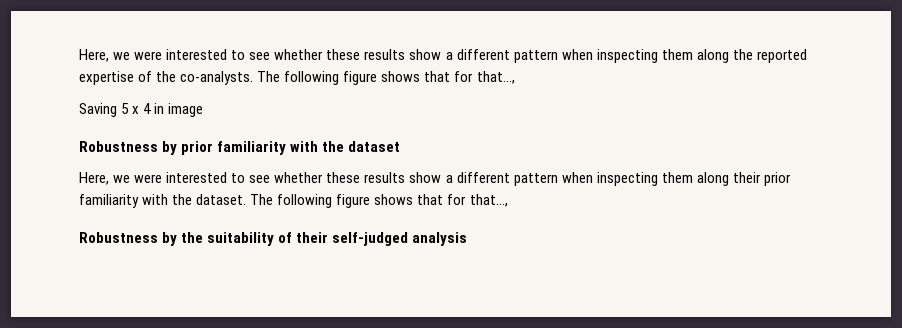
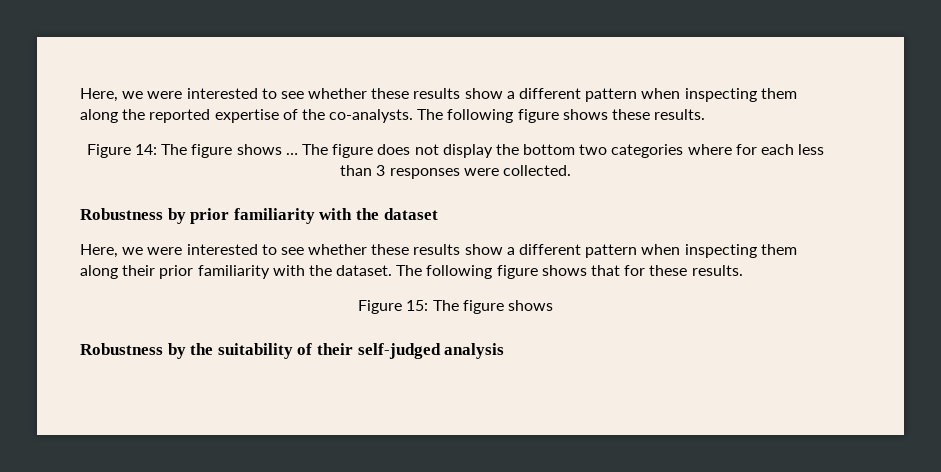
- Here, we were interested to see whether these results show a different pattern when inspecting them along the reported expertise of the co-analysts. The following figure shows that for that…,
- Saving 5 x 4 in image
+ Here, we were interested to see whether these results show a different pattern when inspecting them along the reported expertise of the co-analysts. The following figure shows these results.
+ Figure 14: The figure shows … The figure does not display the bottom two categories where for each less than 3 responses were collected.
- Here, we were interested to see whether these results show a different pattern when inspecting them along their prior familiarity with the dataset. The following figure shows that for that…,
+ Here, we were interested to see whether these results show a different pattern when inspecting them along their prior familiarity with the dataset. The following figure shows that for these results.
+ Figure 15: The figure shows

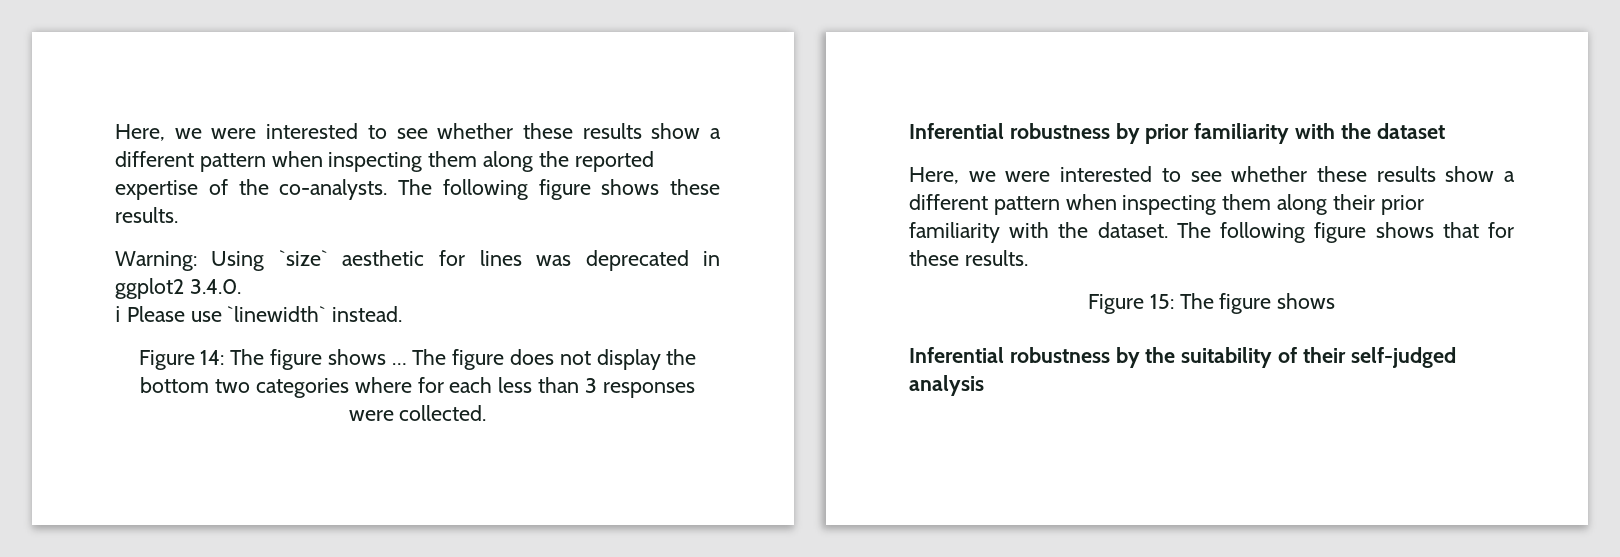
+ Warning: Using `size` aesthetic for lines was deprecated in ggplot2 3.4.0.
+ ℹ Please use `linewidth` instead.
- Robustness by prior familiarity with the dataset
+ Inferential robustness by prior familiarity with the dataset
- Robustness by the suitability of their self-judged analysis
+ Inferential robustness by the suitability of their self-judged analysis

